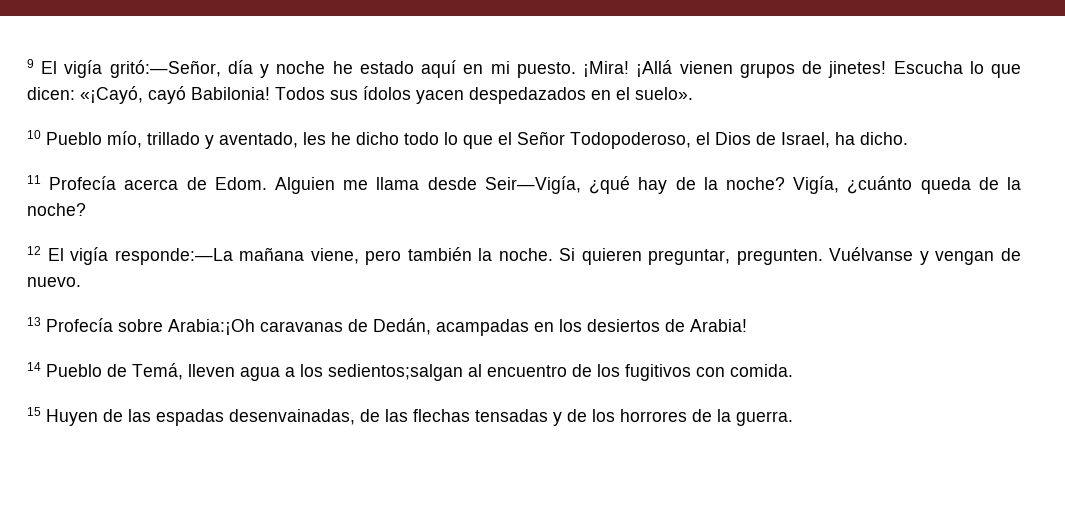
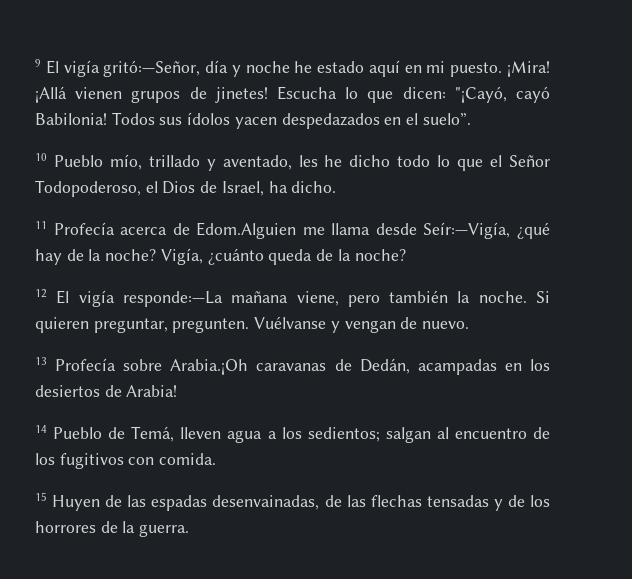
- Escucha lo que dicen: «¡Cayó, cayó Babilonia!
+ Escucha lo que dicen: "¡Cayó, cayó Babilonia!
- Todos sus ídolos yacen despedazados en el suelo».
+ Todos sus ídolos yacen despedazados en el suelo”.
- 11 Profecía acerca de Edom. Alguien me llama desde Seir—Vigía, ¿qué hay de la noche?
+ 11 Profecía acerca de Edom.Alguien me llama desde Seír:—Vigía, ¿qué hay de la noche?
- 13 Profecía sobre Arabia:¡Oh caravanas de Dedán, acampadas en los desiertos de Arabia!
+ 13 Profecía sobre Arabia.¡Oh caravanas de Dedán, acampadas en los desiertos de Arabia!
- 14 Pueblo de Temá, lleven agua a los sedientos;salgan al encuentro de los fugitivos con comida.
+ 14 Pueblo de Temá, lleven agua a los sedientos; salgan al encuentro de los fugitivos con comida.

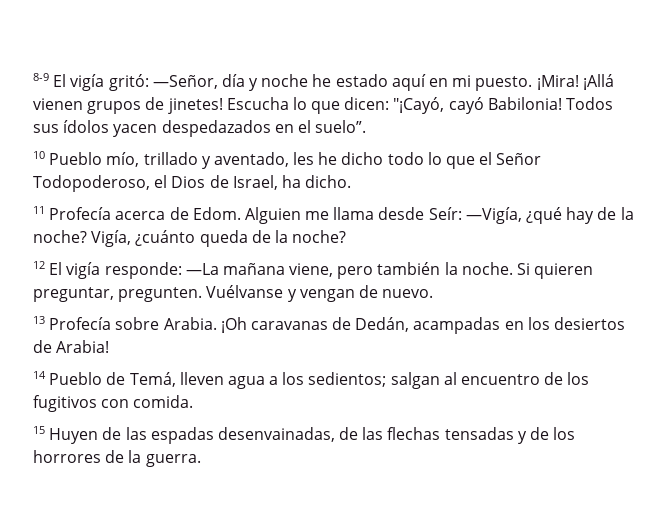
- 9 El vigía gritó:—Señor, día y noche he estado aquí en mi puesto.
+ 8-9 El vigía gritó: —Señor, día y noche he estado aquí en mi puesto.
- 11 Profecía acerca de Edom.Alguien me llama desde Seír:—Vigía, ¿qué hay de la noche?
+ 11 Profecía acerca de Edom. Alguien me llama desde Seír: —Vigía, ¿qué hay de la noche?
- 12 El vigía responde:—La mañana viene, pero también la noche.
+ 12 El vigía responde: —La mañana viene, pero también la noche.
- 13 Profecía sobre Arabia.¡Oh caravanas de Dedán, acampadas en los desiertos de Arabia!
+ 13 Profecía sobre Arabia. ¡Oh caravanas de Dedán, acampadas en los desiertos de Arabia!

